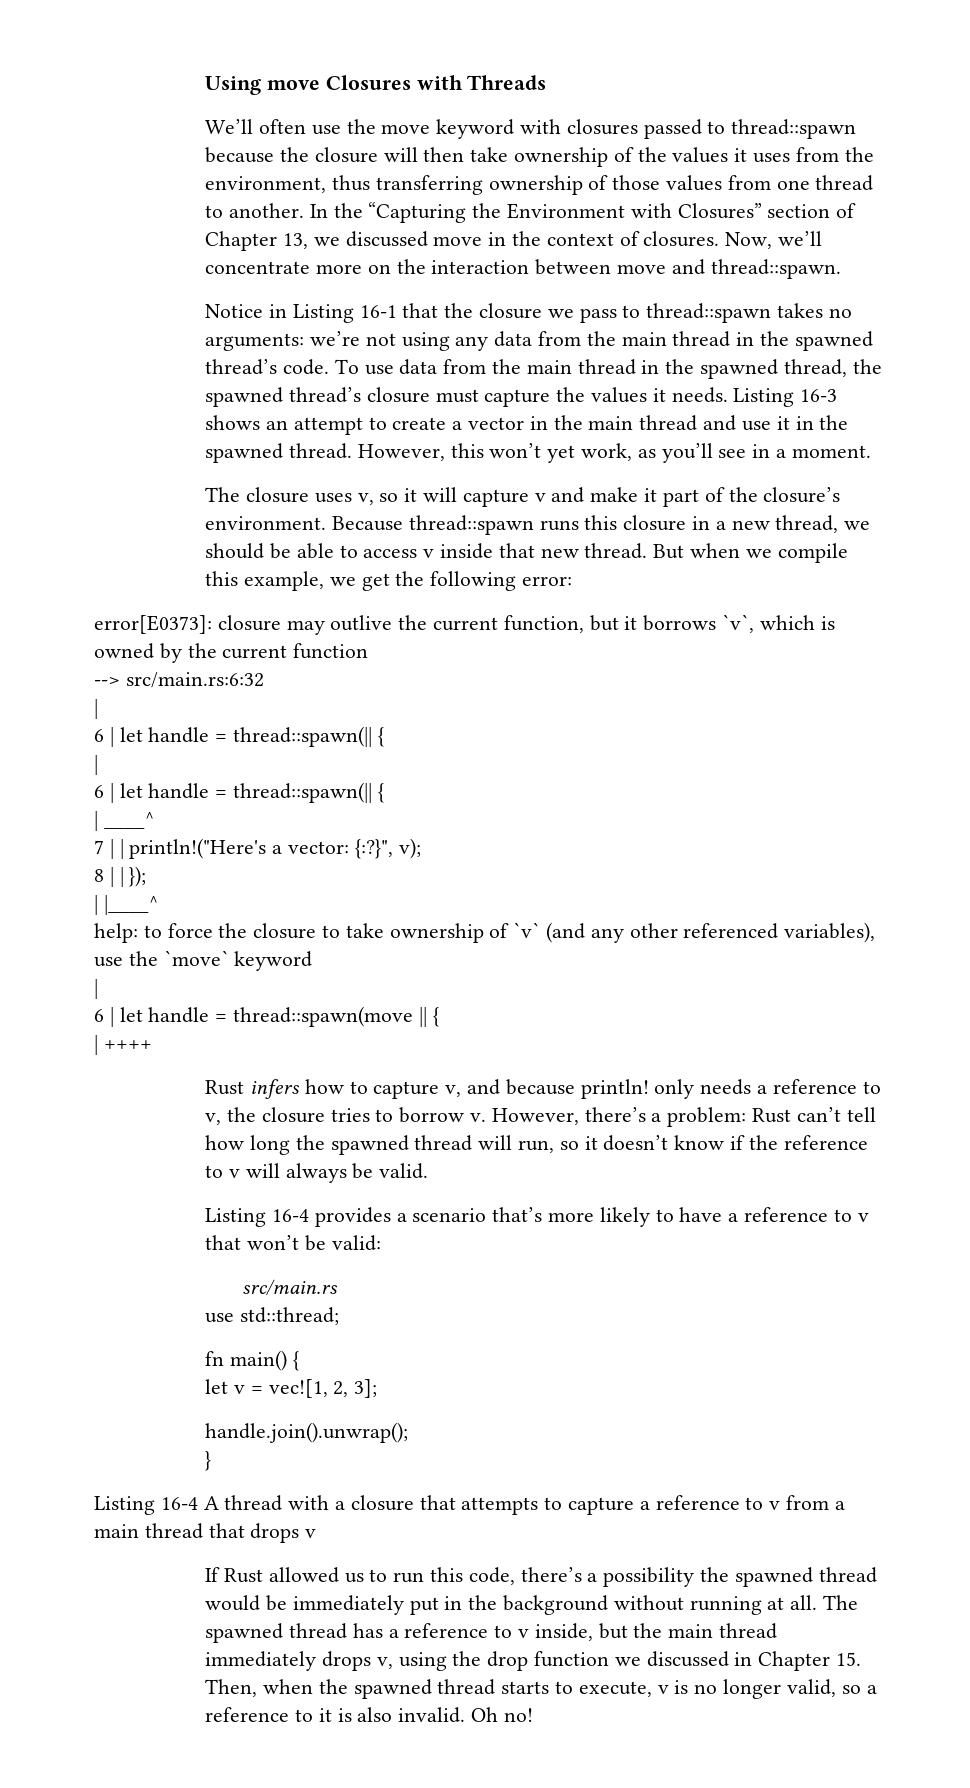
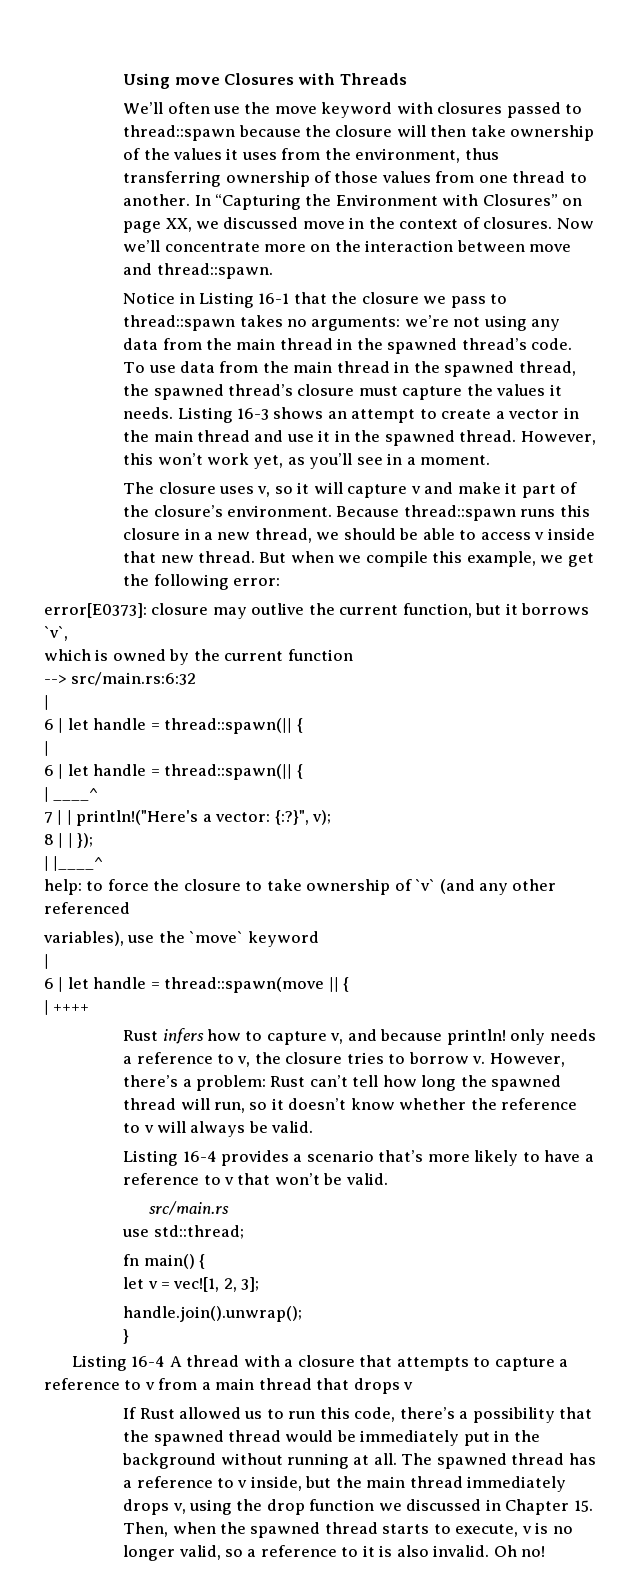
- In the “Capturing the Environment with Closures” section of Chapter 13, we discussed move in the context of closures.
+ In “Capturing the Environment with Closures” on page XX, we discussed move in the context of closures.
- Now, we’ll concentrate more on the interaction between move and thread::spawn.
+ Now we’ll concentrate more on the interaction between move and thread::spawn.
- However, this won’t yet work, as you’ll see in a moment.
+ However, this won’t work yet, as you’ll see in a moment.
- error[E0373]: closure may outlive the current function, but it borrows `v`, which is owned by the current function
+ error[E0373]: closure may outlive the current function, but it borrows `v`,
+ which is owned by the current function
- help: to force the closure to take ownership of `v` (and any other referenced variables), use the `move` keyword
+ help: to force the closure to take ownership of `v` (and any other referenced
+ variables), use the `move` keyword
- However, there’s a problem: Rust can’t tell how long the spawned thread will run, so it doesn’t know if the reference to v will always be valid.
+ However, there’s a problem: Rust can’t tell how long the spawned thread will run, so it doesn’t know whether the reference to v will always be valid.
- Listing 16-4 provides a scenario that’s more likely to have a reference to v that won’t be valid:
+ Listing 16-4 provides a scenario that’s more likely to have a reference to v that won’t be valid.
- If Rust allowed us to run this code, there’s a possibility the spawned thread would be immediately put in the background without running at all.
+ If Rust allowed us to run this code, there’s a possibility that the spawned thread would be immediately put in the background without running at all.

